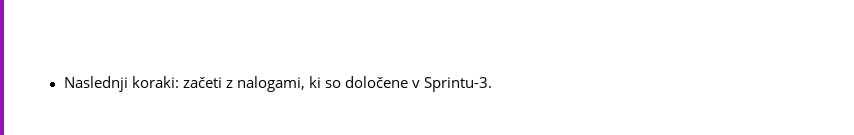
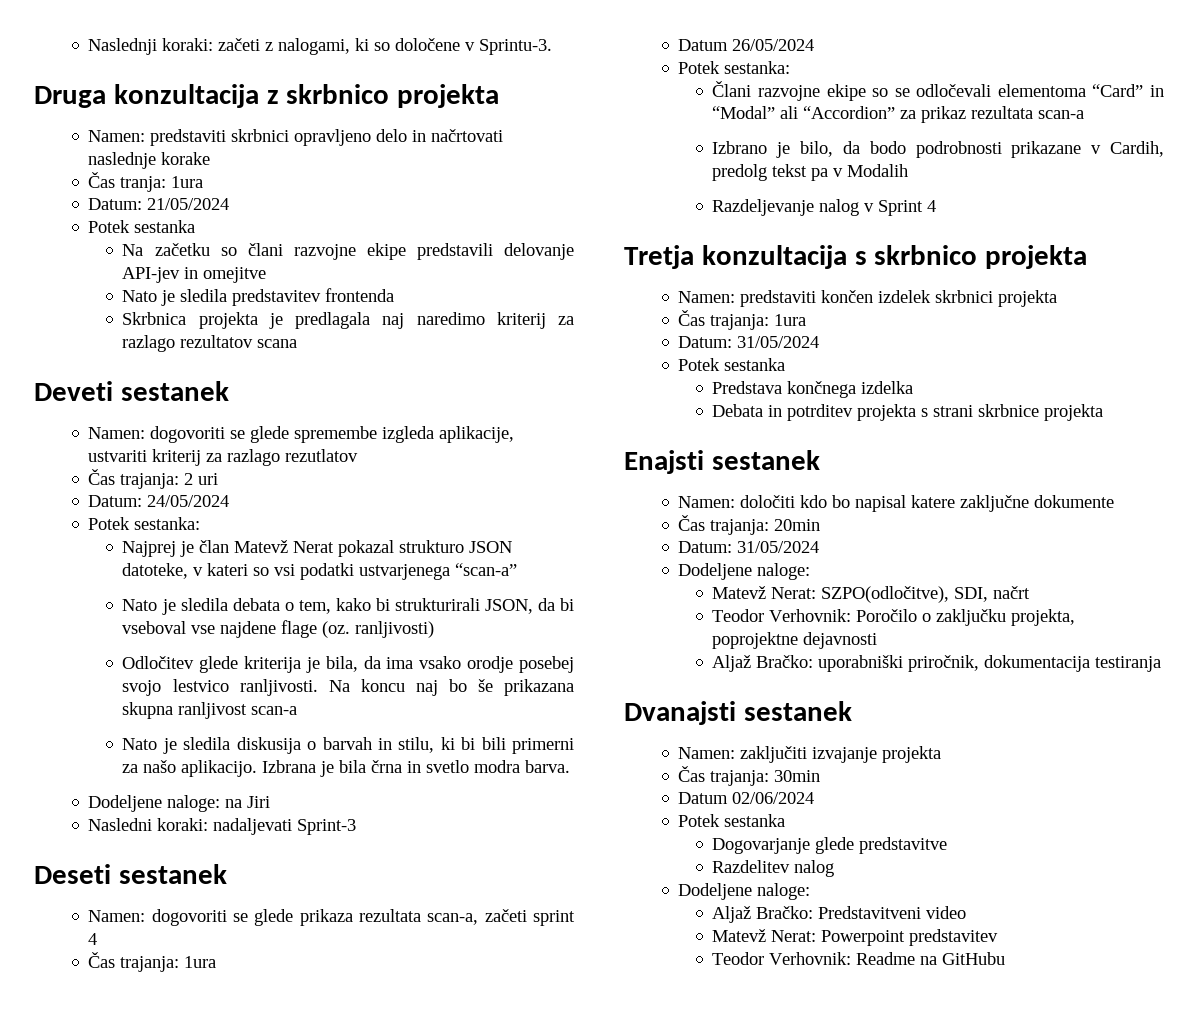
+ Druga konzultacija z skrbnico projekta
+ Namen: predstaviti skrbnici opravljeno delo in načrtovati naslednje korake
+ Čas tranja: 1ura
+ Datum: 21/05/2024
+ Potek sestanka
+ Na začetku so člani razvojne ekipe predstavili delovanje API-jev in omejitve
+ Nato je sledila predstavitev frontenda
+ Skrbnica projekta je predlagala naj naredimo kriterij za razlago rezultatov scana
+ Deveti sestanek
+ Namen: dogovoriti se glede spremembe izgleda aplikacije, ustvariti kriterij za razlago rezutlatov
+ Čas trajanja: 2 uri
+ Datum: 24/05/2024
+ Potek sestanka:
+ Najprej je član Matevž Nerat pokazal strukturo JSON datoteke, v kateri so vsi podatki ustvarjenega “scan-a”
+ Nato je sledila debata o tem, kako bi strukturirali JSON, da bi vseboval vse najdene flage (oz. ranljivosti)
+ Odločitev glede kriterija je bila, da ima vsako orodje posebej svojo lestvico ranljivosti. Na koncu naj bo še prikazana skupna ranljivost scan-a
+ Nato je sledila diskusija o barvah in stilu, ki bi bili primerni za našo aplikacijo. Izbrana je bila črna in svetlo modra barva.
+ Dodeljene naloge: na Jiri
+ Nasledni koraki: nadaljevati Sprint-3
+ Deseti sestanek
+ Namen: dogovoriti se glede prikaza rezultata scan-a, začeti sprint 4
+ Čas trajanja: 1ura
+ Datum 26/05/2024
+ Potek sestanka:
+ Člani razvojne ekipe so se odločevali elementoma “Card” in “Modal” ali “Accordion” za prikaz rezultata scan-a
+ Izbrano je bilo, da bodo podrobnosti prikazane v Cardih, predolg tekst pa v Modalih
+ Razdeljevanje nalog v Sprint 4
+ Tretja konzultacija s skrbnico projekta
+ Namen: predstaviti končen izdelek skrbnici projekta
+ Čas trajanja: 1ura
+ Datum: 31/05/2024
+ Potek sestanka
+ Predstava končnega izdelka
+ Debata in potrditev projekta s strani skrbnice projekta
+ Enajsti sestanek
+ Namen: določiti kdo bo napisal katere zaključne dokumente
+ Čas trajanja: 20min
+ Datum: 31/05/2024
+ Dodeljene naloge:
+ Matevž Nerat: SZPO(odločitve), SDI, načrt
+ Teodor Verhovnik: Poročilo o zaključku projekta, poprojektne dejavnosti
+ Aljaž Bračko: uporabniški priročnik, dokumentacija testiranja
+ Dvanajsti sestanek
+ Namen: zaključiti izvajanje projekta
+ Čas trajanja: 30min
+ Datum 02/06/2024
+ Potek sestanka
+ Dogovarjanje glede predstavitve
+ Razdelitev nalog
+ Dodeljene naloge:
+ Aljaž Bračko: Predstavitveni video
+ Matevž Nerat: Powerpoint predstavitev
+ Teodor Verhovnik: Readme na GitHubu

